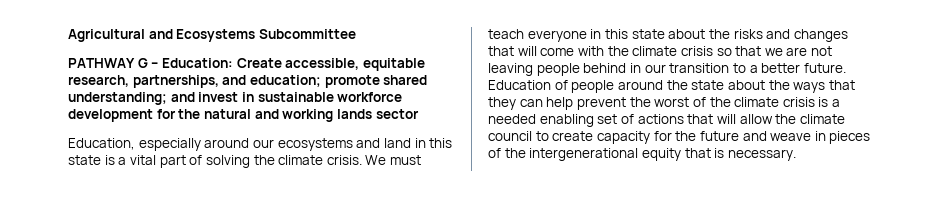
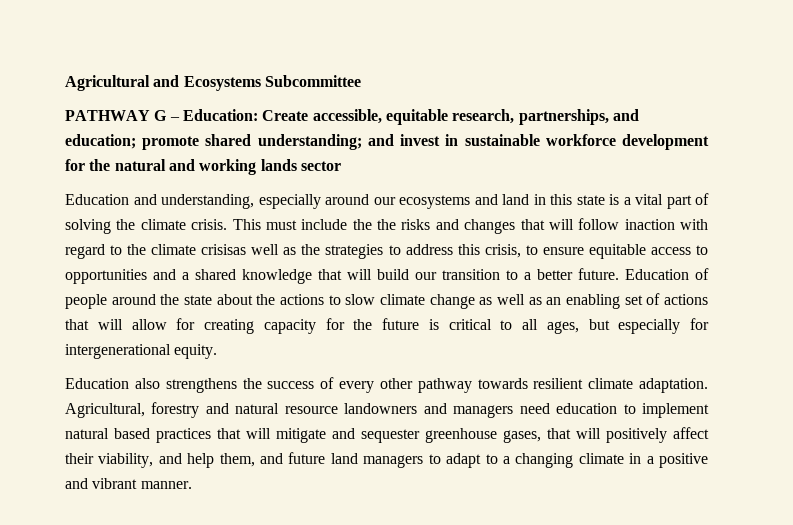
- Education, especially around our ecosystems and land in this state is a vital part of solving the climate crisis.
+ Education and understanding, especially around our ecosystems and land in this state is a vital part of solving the climate crisis.
- We must teach everyone in this state about the risks and changes that will come with the climate crisis so that we are not leaving people behind in our transition to a better future.
+ This must include the the risks and changes that will follow inaction with regard to the climate crisisas well as the strategies to address this crisis, to ensure equitable access to opportunities and a shared knowledge that will build our transition to a better future.
- Education of people around the state about the ways that they can help prevent the worst of the climate crisis is a needed enabling set of actions that will allow the climate council to create capacity for the future and weave in pieces of the intergenerational equity that is necessary.
+ Education of people around the state about the actions to slow climate change as well as an enabling set of actions that will allow for creating capacity for the future is critical to all ages, but especially for intergenerational equity.
+ Education also strengthens the success of every other pathway towards resilient climate adaptation. Agricultural, forestry and natural resource landowners and managers need education to implement natural based practices that will mitigate and sequester greenhouse gases, that will positively affect their viability, and help them, and future land managers to adapt to a changing climate in a positive and vibrant manner.

